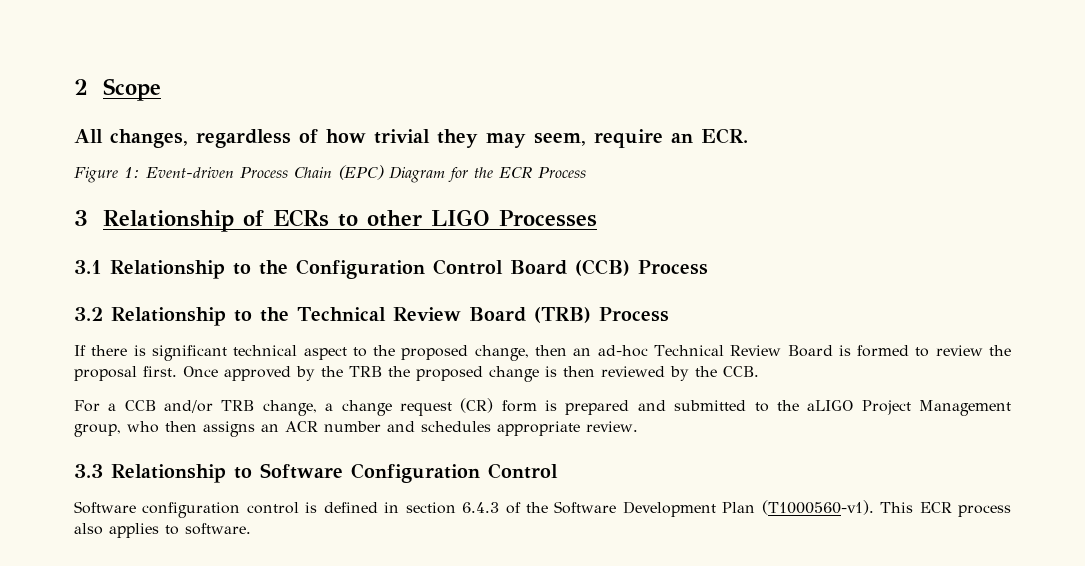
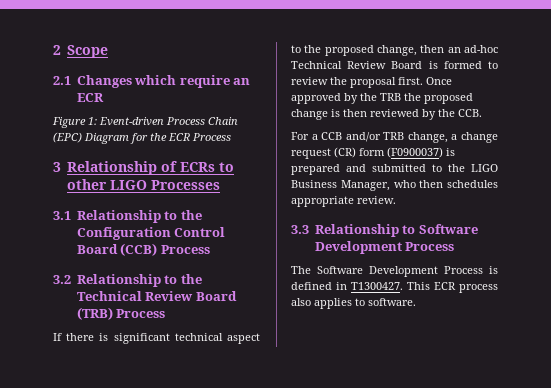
- All changes, regardless of how trivial they may seem, require an ECR.
+ 2.1 Changes which require an ECR
- For a CCB and/or TRB change, a change request (CR) form is prepared and submitted to the aLIGO Project Management group, who then assigns an ACR number and schedules appropriate review.
+ For a CCB and/or TRB change, a change request (CR) form (F0900037) is prepared and submitted to the LIGO Business Manager, who then schedules appropriate review.
- 3.3 Relationship to Software Configuration Control
- Software configuration control is defined in section 6.4.3 of the Software Development Plan (T1000560-v1).
+ 3.3 Relationship to Software Development Process
+ The Software Development Process is defined in T1300427.

